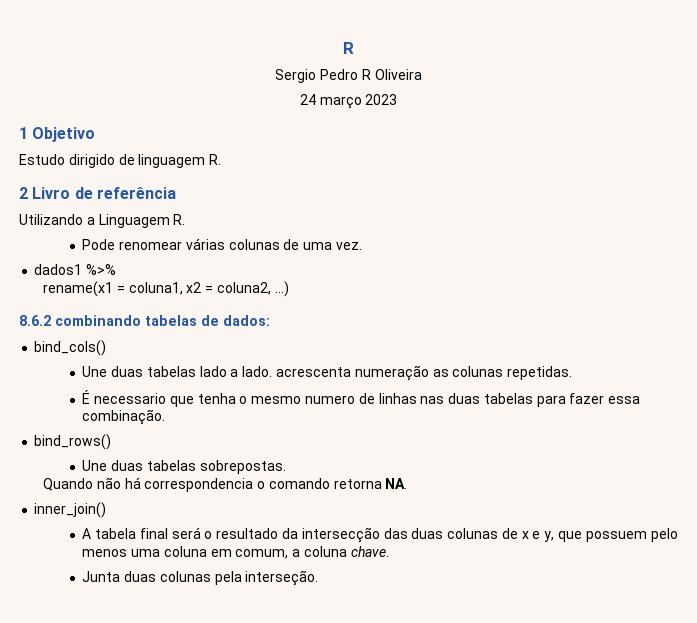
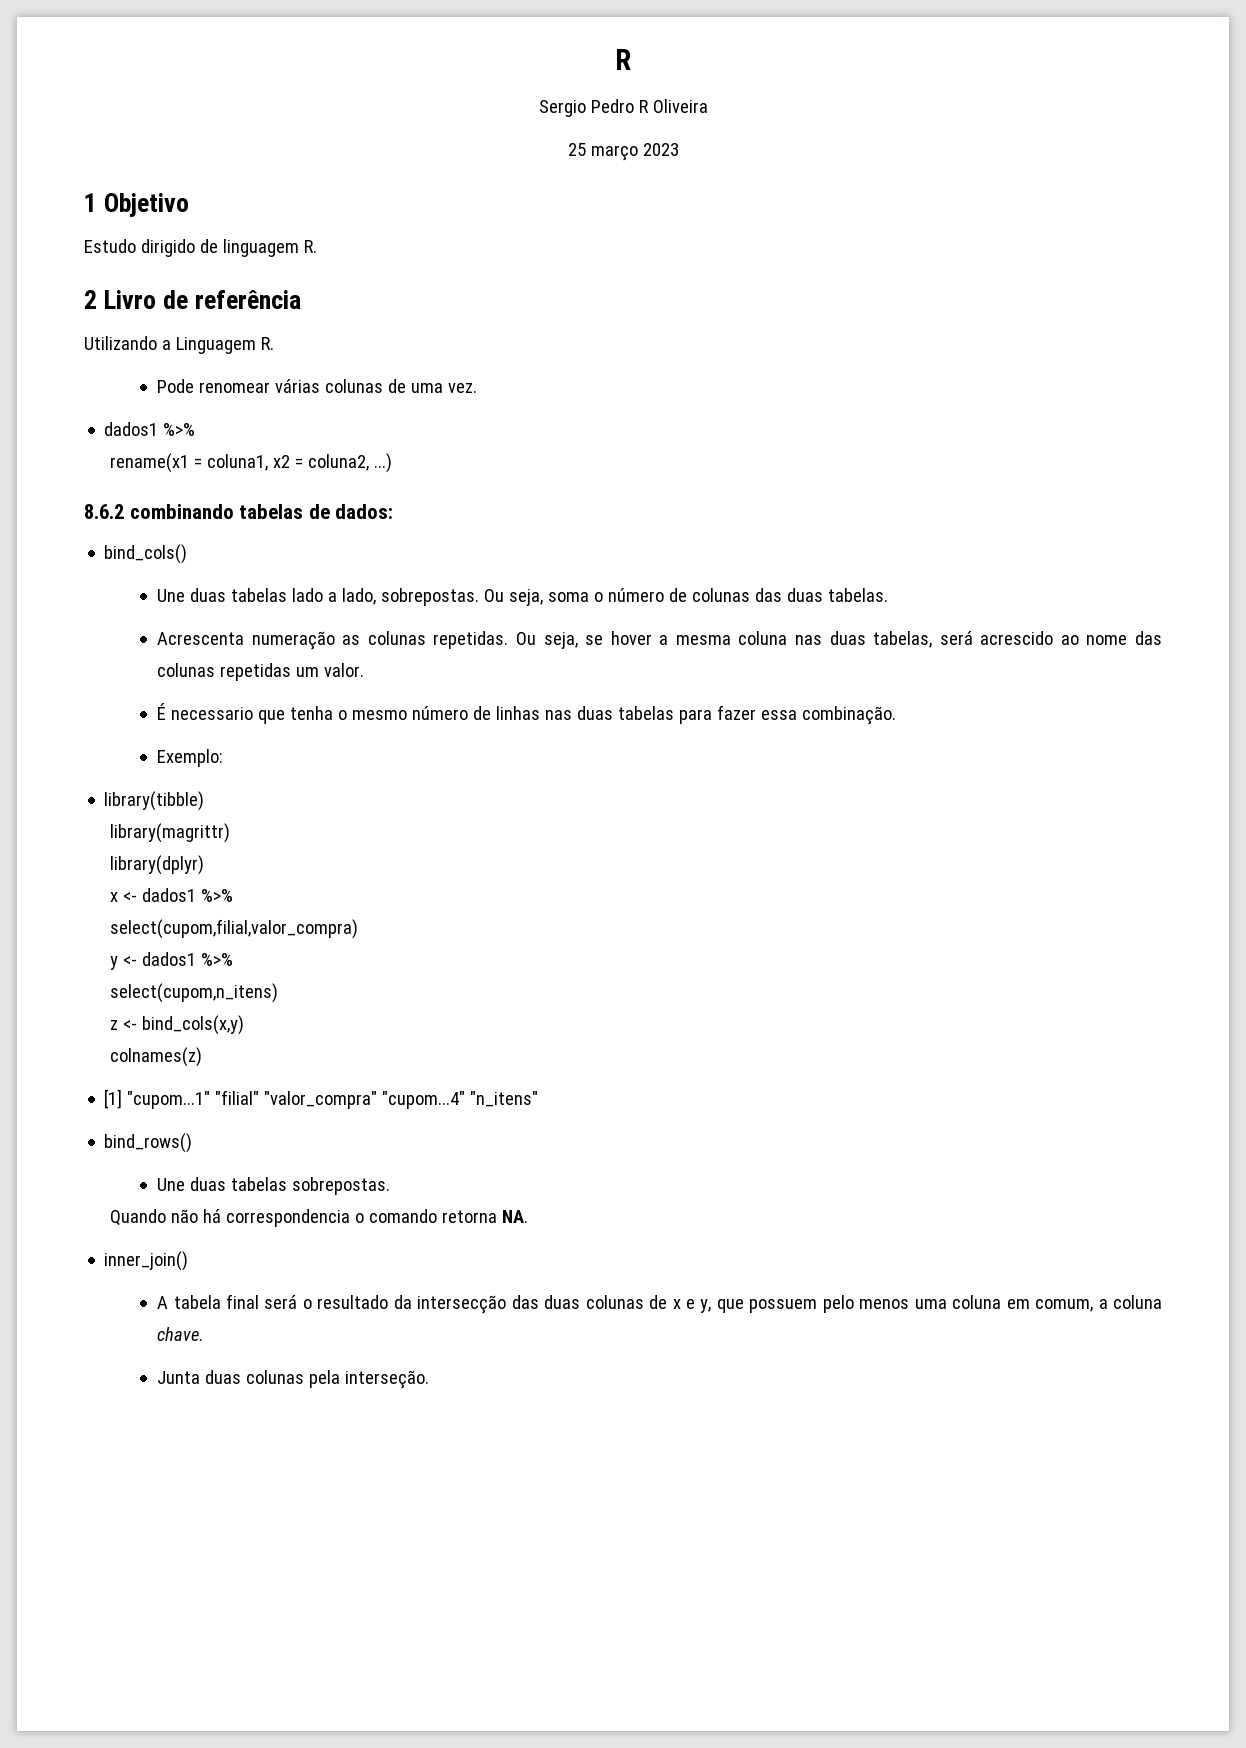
- 24 março 2023
+ 25 março 2023
- Une duas tabelas lado a lado. acrescenta numeração as colunas repetidas.
+ Une duas tabelas lado a lado, sobrepostas. Ou seja, soma o número de colunas das duas tabelas.
+ Acrescenta numeração as colunas repetidas. Ou seja, se hover a mesma coluna nas duas tabelas, será acrescido ao nome das colunas repetidas um valor.
- É necessario que tenha o mesmo numero de linhas nas duas tabelas para fazer essa combinação.
+ É necessario que tenha o mesmo número de linhas nas duas tabelas para fazer essa combinação.
+ Exemplo:
+ library(tibble)
+ library(magrittr)
+ library(dplyr)
+ x <- dados1 %>%
+ select(cupom,filial,valor_compra)
+ y <- dados1 %>%
+ select(cupom,n_itens)
+ z <- bind_cols(x,y)
+ colnames(z)
+ [1] "cupom...1" "filial" "valor_compra" "cupom...4" "n_itens"

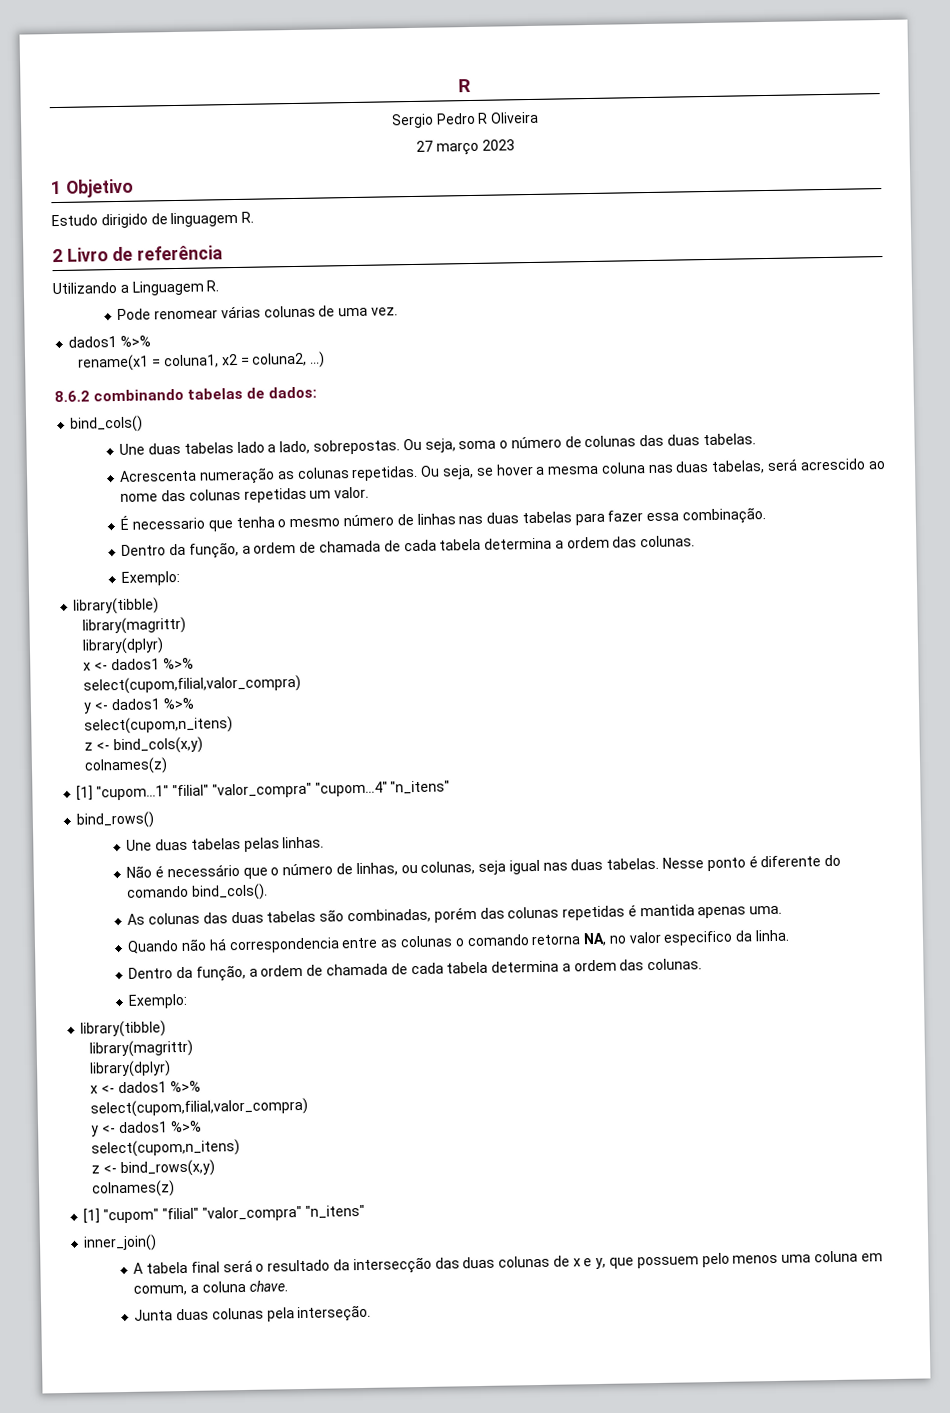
- 25 março 2023
+ 27 março 2023
  É necessario que tenha o mesmo número de linhas nas duas tabelas para fazer essa combinação.
+ Dentro da função, a ordem de chamada de cada tabela determina a ordem das colunas.
- Une duas tabelas sobrepostas.
- Quando não há correspondencia o comando retorna NA.
+ Une duas tabelas pelas linhas.
+ Não é necessário que o número de linhas, ou colunas, seja igual nas duas tabelas. Nesse ponto é diferente do comando bind_cols().
+ As colunas das duas tabelas são combinadas, porém das colunas repetidas é mantida apenas uma.
+ Quando não há correspondencia entre as colunas o comando retorna NA, no valor especifico da linha.
+ Dentro da função, a ordem de chamada de cada tabela determina a ordem das colunas.
+ Exemplo:
+ library(tibble)
+ library(magrittr)
+ library(dplyr)
+ x <- dados1 %>%
+ select(cupom,filial,valor_compra)
+ y <- dados1 %>%
+ select(cupom,n_itens)
+ z <- bind_rows(x,y)
+ colnames(z)
+ [1] "cupom" "filial" "valor_compra" "n_itens"

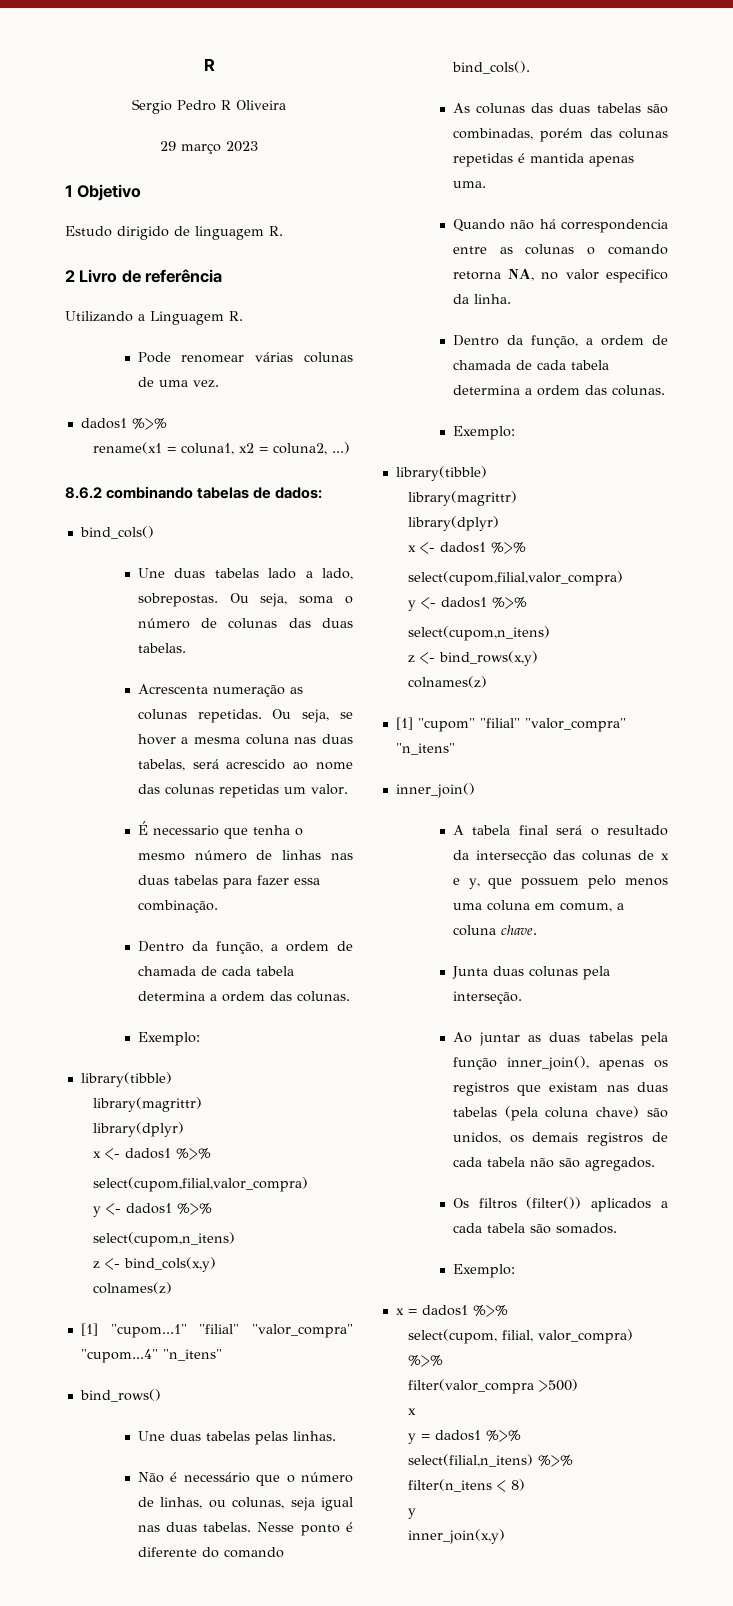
- 27 março 2023
+ 29 março 2023
- A tabela final será o resultado da intersecção das duas colunas de x e y, que possuem pelo menos uma coluna em comum, a coluna chave.
+ A tabela final será o resultado da intersecção das colunas de x e y, que possuem pelo menos uma coluna em comum, a coluna chave.
+ Ao juntar as duas tabelas pela função inner_join(), apenas os registros que existam nas duas tabelas (pela coluna chave) são unidos, os demais registros de cada tabela não são agregados.
+ Os filtros (filter()) aplicados a cada tabela são somados.
+ Exemplo:
+ x = dados1 %>%
+ select(cupom, filial, valor_compra) %>%
+ filter(valor_compra >500)
+ x
+ y = dados1 %>%
+ select(filial,n_itens) %>%
+ filter(n_itens < 8)
+ y
+ inner_join(x,y)

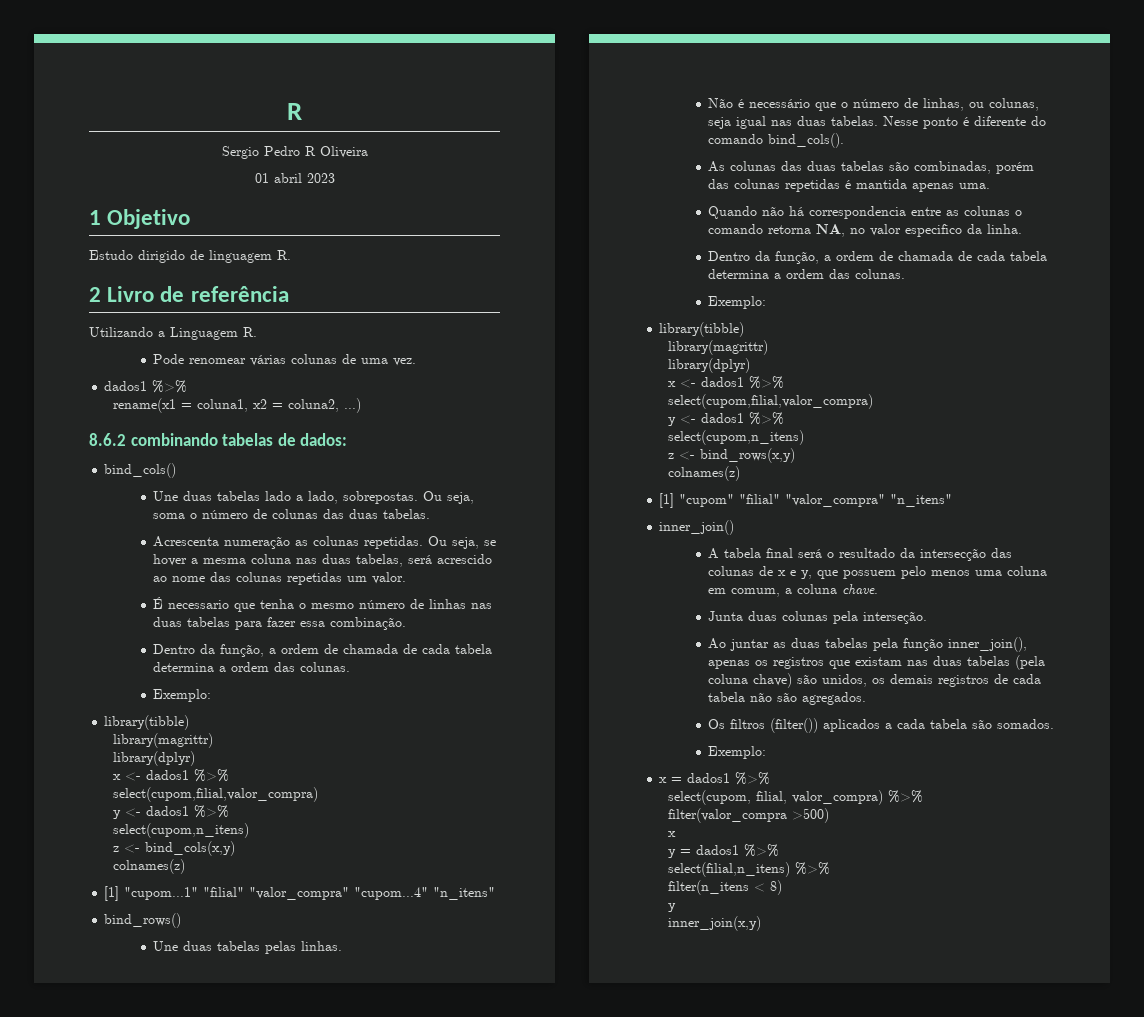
- 29 março 2023
+ 01 abril 2023

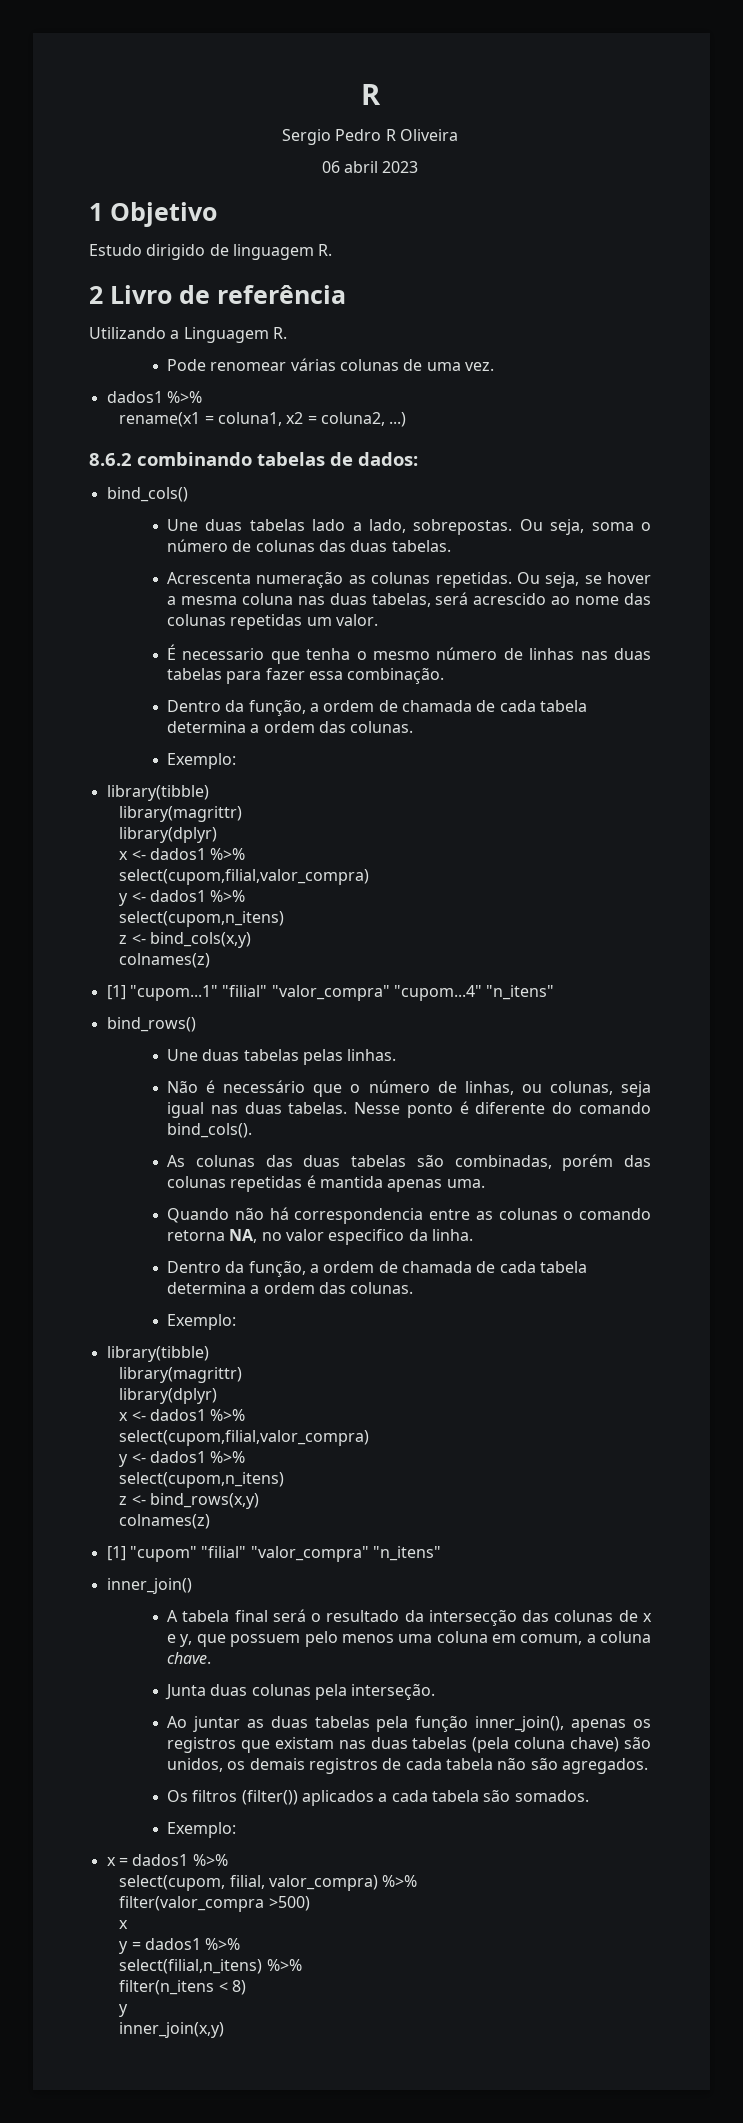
- 01 abril 2023
+ 06 abril 2023

